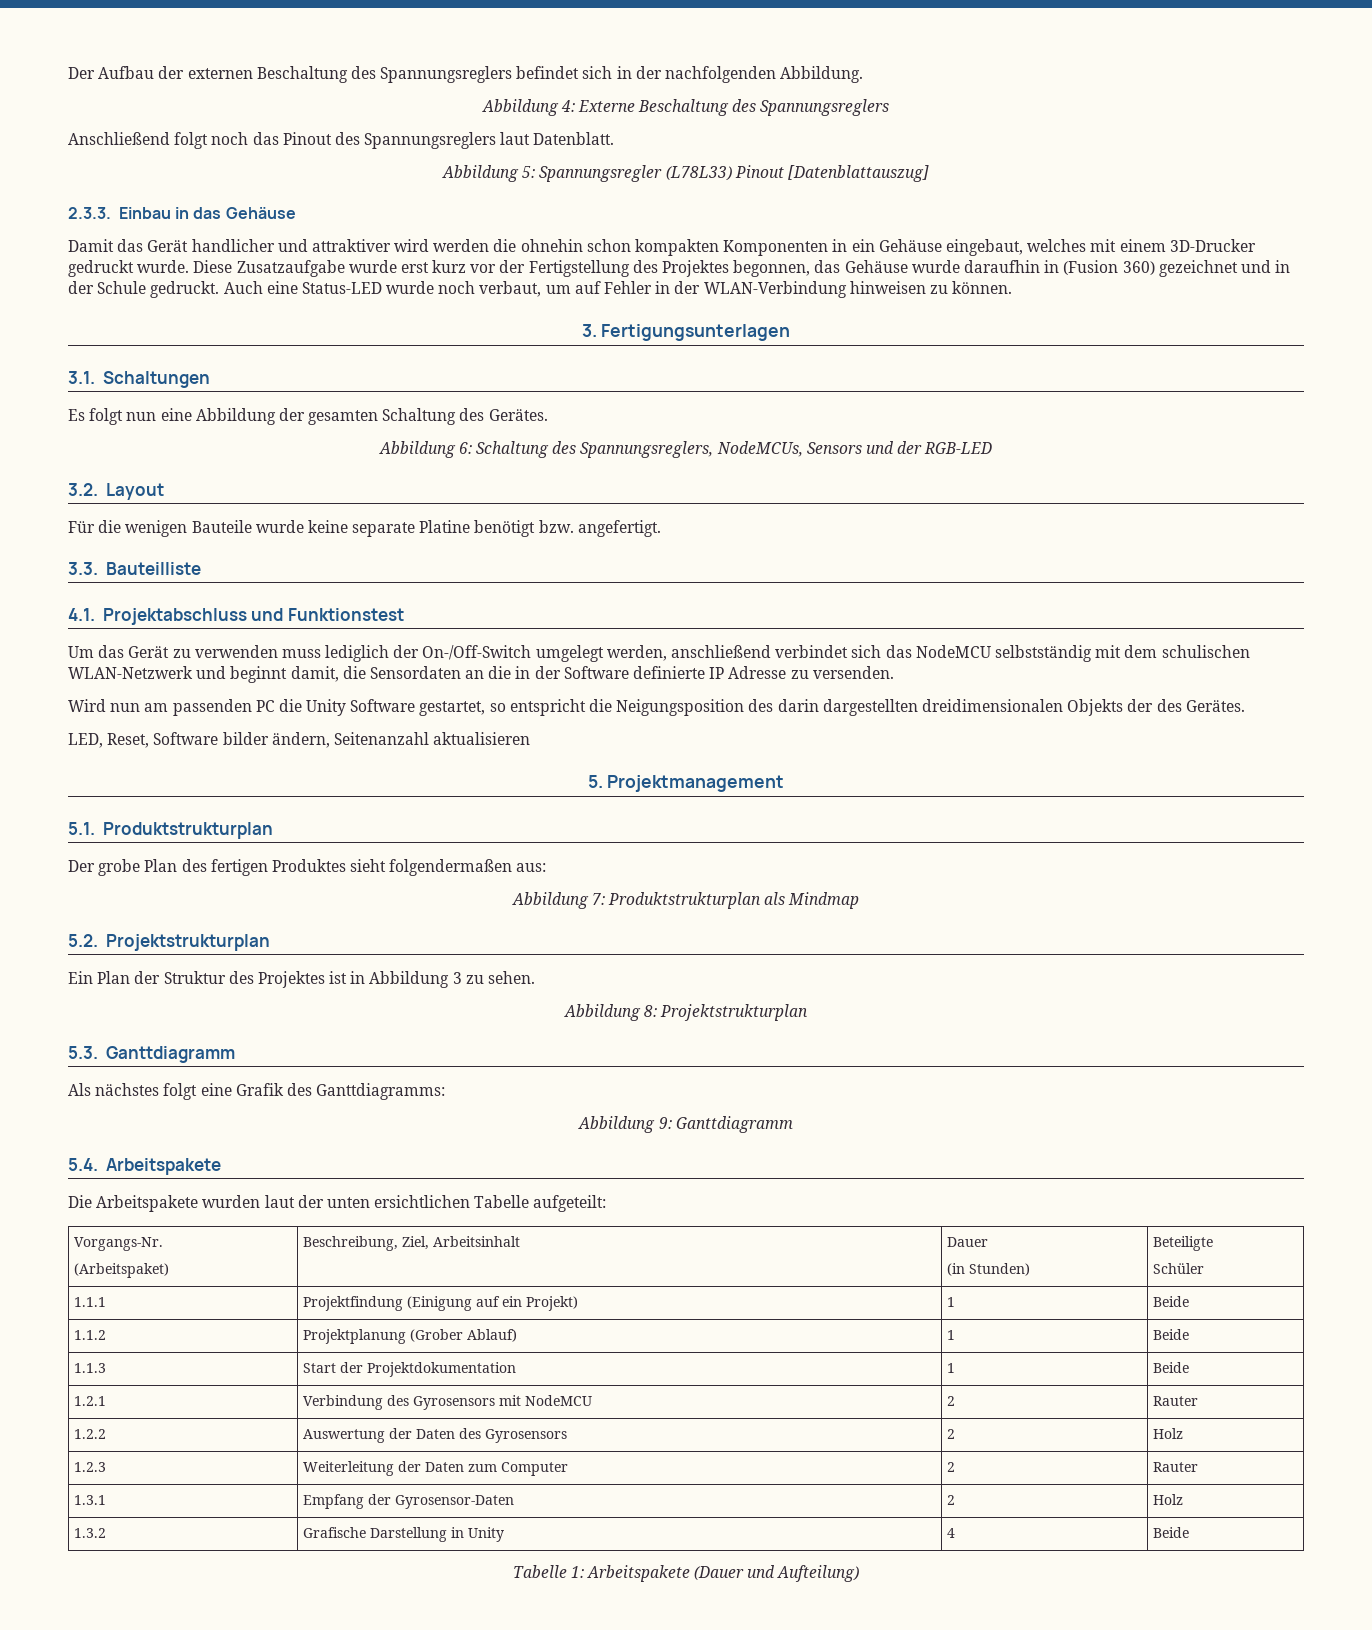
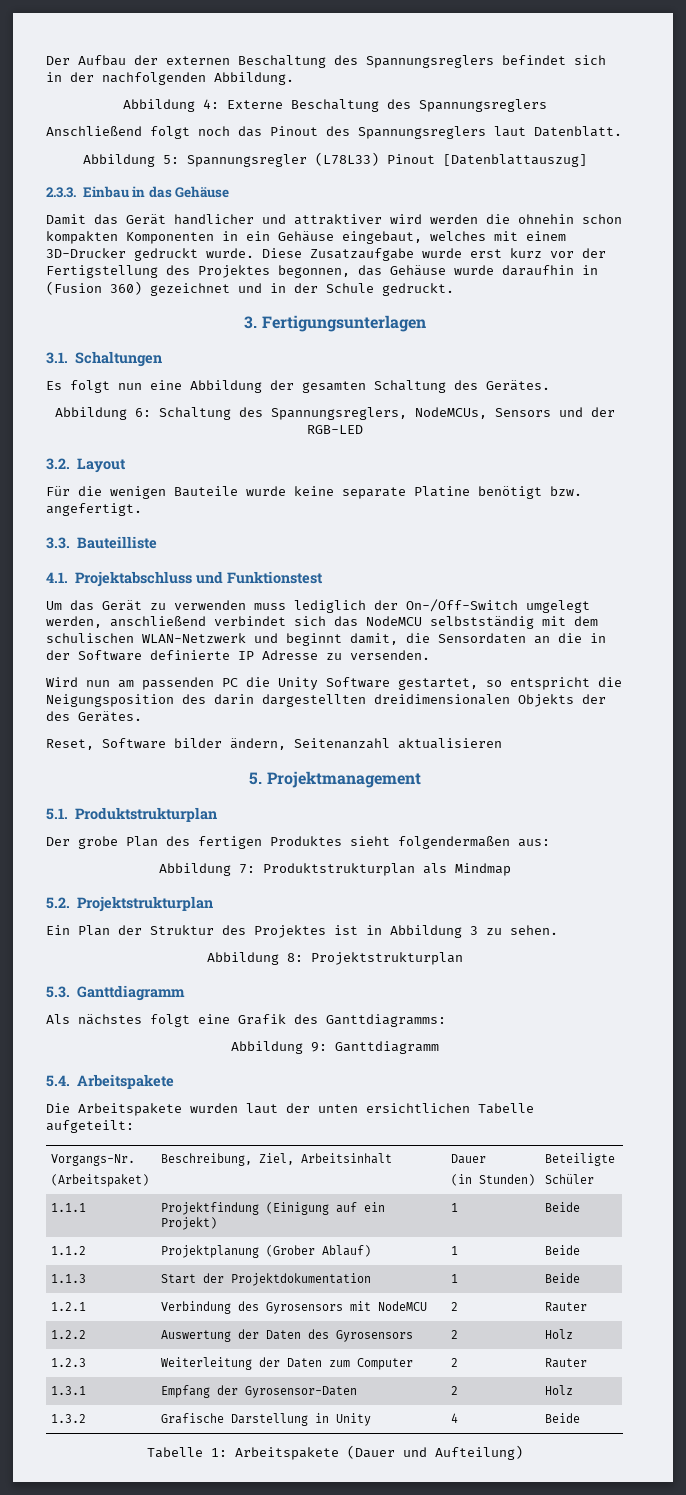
- Auch eine Status-LED wurde noch verbaut, um auf Fehler in der WLAN-Verbindung hinweisen zu können.
- LED, Reset, Software bilder ändern, Seitenanzahl aktualisieren
+ Reset, Software bilder ändern, Seitenanzahl aktualisieren

